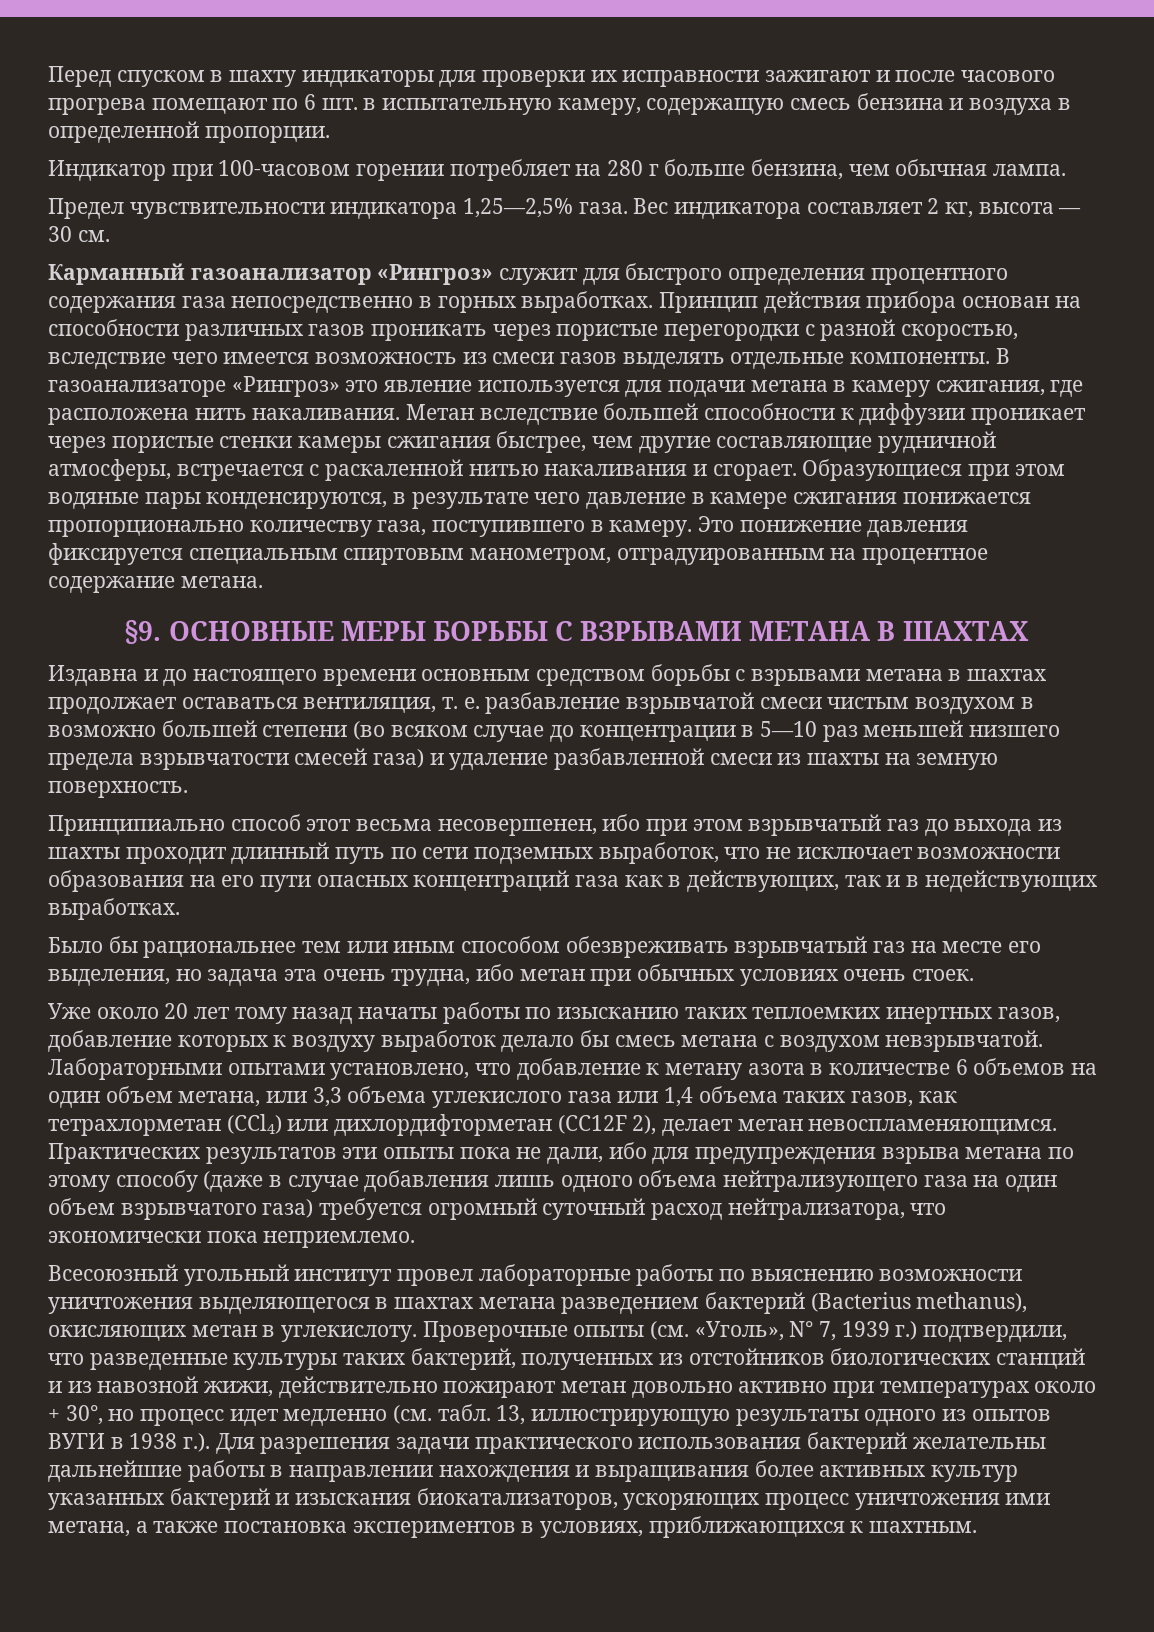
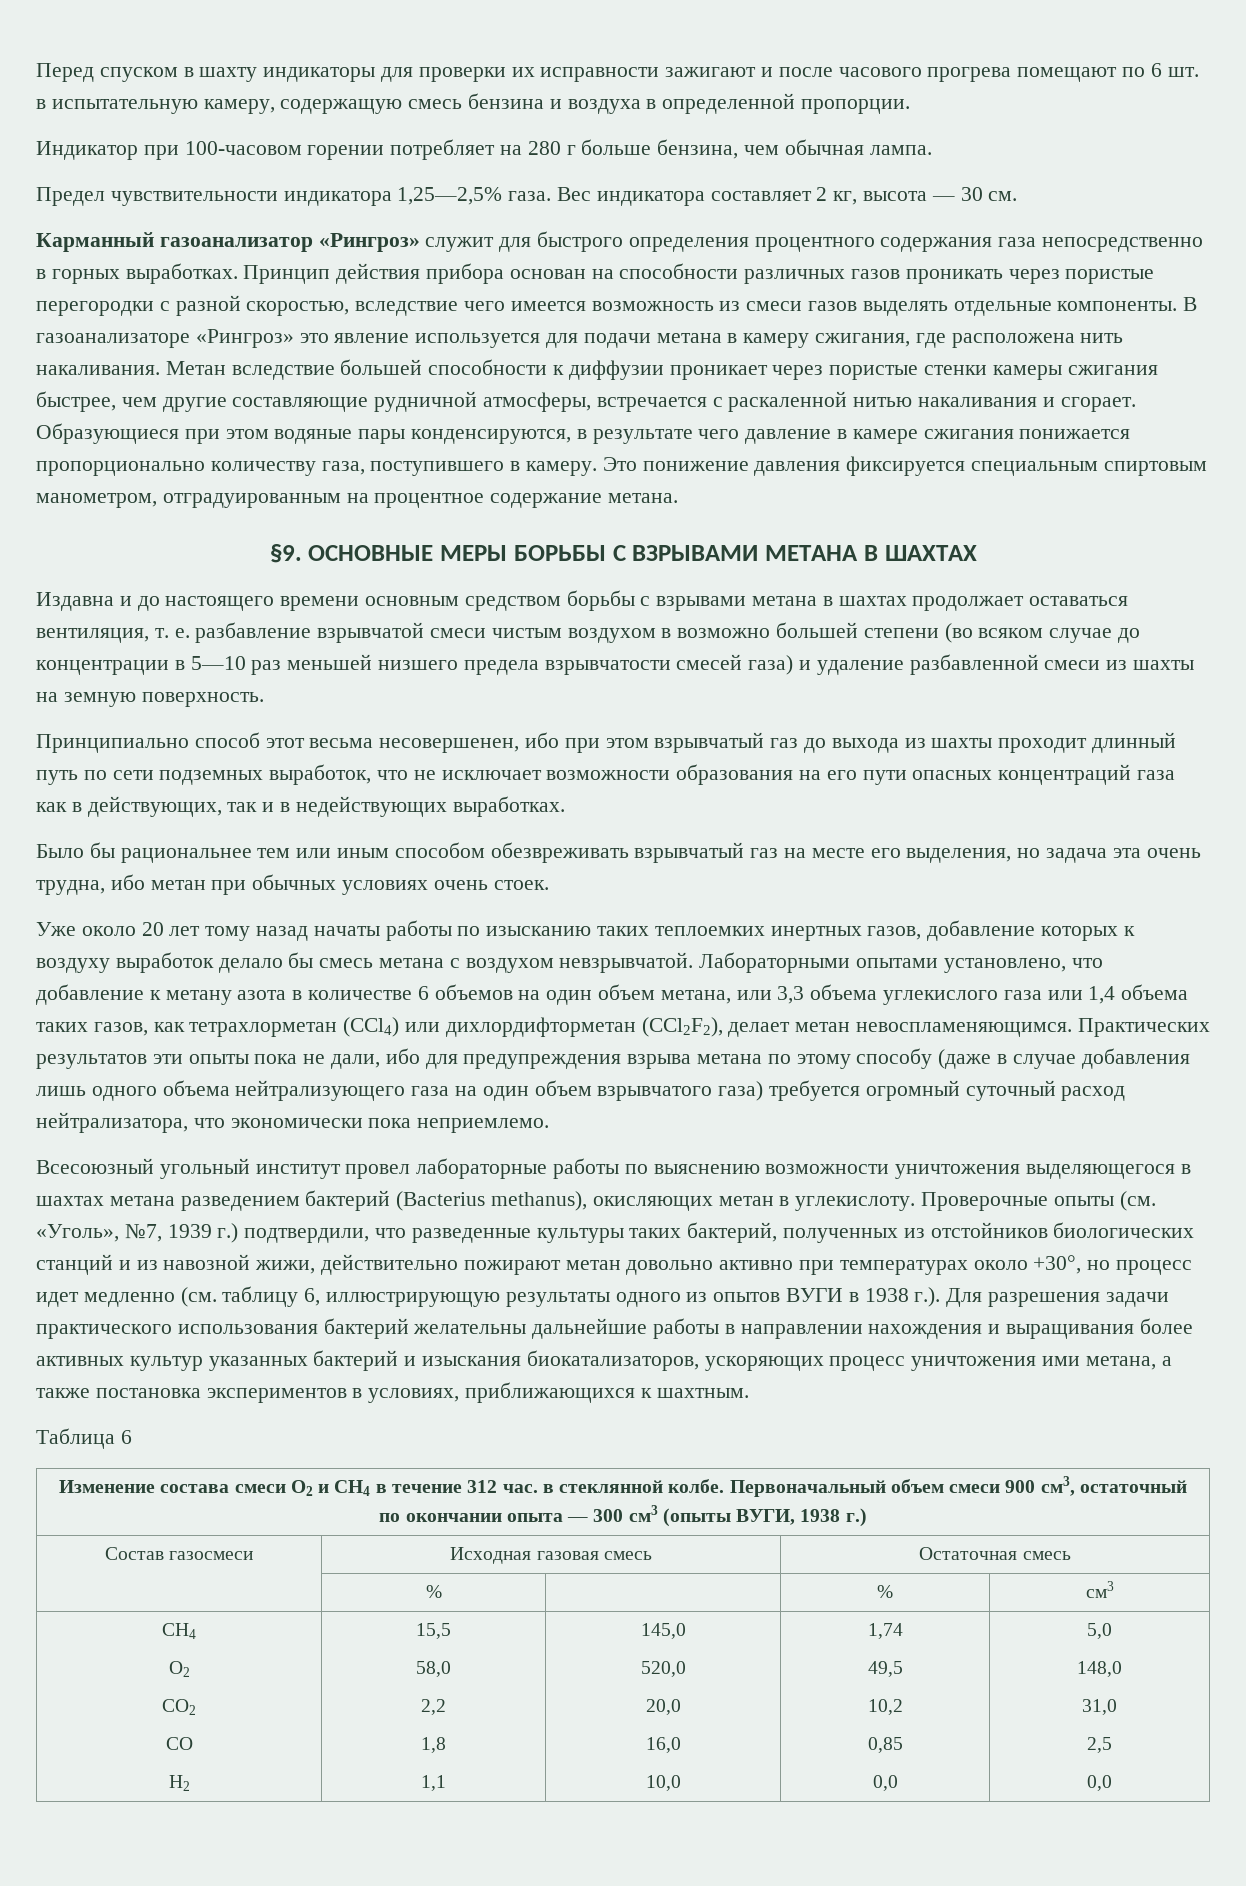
- Лабораторными опытами установлено, что добавление к метану азота в количестве 6 объемов на один объем метана, или 3,3 объема углекислого газа или 1,4 объема таких газов, как тетрахлорметан (ССl4) или дихлордифторметан (CC12F 2), делает метан невоспламеняющимся.
+ Лабораторными опытами установлено, что добавление к метану азота в количестве 6 объемов на один объем метана, или 3,3 объема углекислого газа или 1,4 объема таких газов, как тетрахлорметан (ССl4) или дихлордифторметан (CCl2F2), делает метан невоспламеняющимся.
- Проверочные опыты (см. «Уголь», N° 7, 1939 г.) подтвердили, что разведенные культуры таких бактерий, полученных из отстойников биологических станций и из навозной жижи, действительно пожирают метан довольно активно при температурах около + 30°, но процесс идет медленно (см. табл. 13, иллюстрирующую результаты одного из опытов ВУГИ в 1938 г.). Для разрешения задачи практического использования бактерий желательны дальнейшие работы в направлении нахождения и выращивания более активных культур указанных бактерий и изыскания биокатализаторов, ускоряющих процесс уничтожения ими метана, а также постановка экспериментов в условиях, приближающихся к шахтным.
+ Проверочные опыты (см. «Уголь», №7, 1939 г.) подтвердили, что разведенные культуры таких бактерий, полученных из отстойников биологических станций и из навозной жижи, действительно пожирают метан довольно активно при температурах около +30°, но процесс идет медленно (см. таблицу 6, иллюстрирующую результаты одного из опытов ВУГИ в 1938 г.). Для разрешения задачи практического использования бактерий желательны дальнейшие работы в направлении нахождения и выращивания более активных культур указанных бактерий и изыскания биокатализаторов, ускоряющих процесс уничтожения ими метана, а также постановка экспериментов в условиях, приближающихся к шахтным.
+ Таблица 6
+ Изменение состава смеси O2 и СН4 в течение 312 час. в стеклянной колбе. Первоначальный объем смеси 900 см3, остаточный по окончании опыта — 300 см3 (опыты ВУГИ, 1938 г.)
+ Состав газосмеси | Исходная газовая смесь | Остаточная смесь
+ | % | | % | см3
+ CH4
+ O2
+ CO2
+ CO
+ H2 | 15,5
+ 58,0
+ 2,2
+ 1,8
+ 1,1 | 145,0
+ 520,0
+ 20,0
+ 16,0
+ 10,0 | 1,74
+ 49,5
+ 10,2
+ 0,85
+ 0,0 | 5,0
+ 148,0
+ 31,0
+ 2,5
+ 0,0

